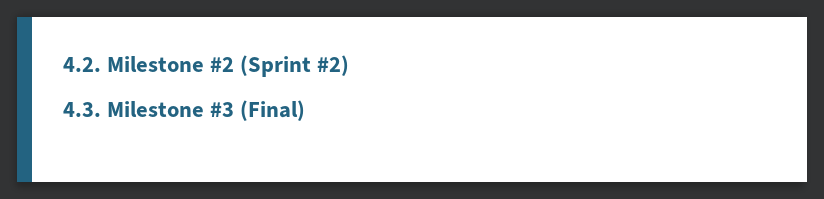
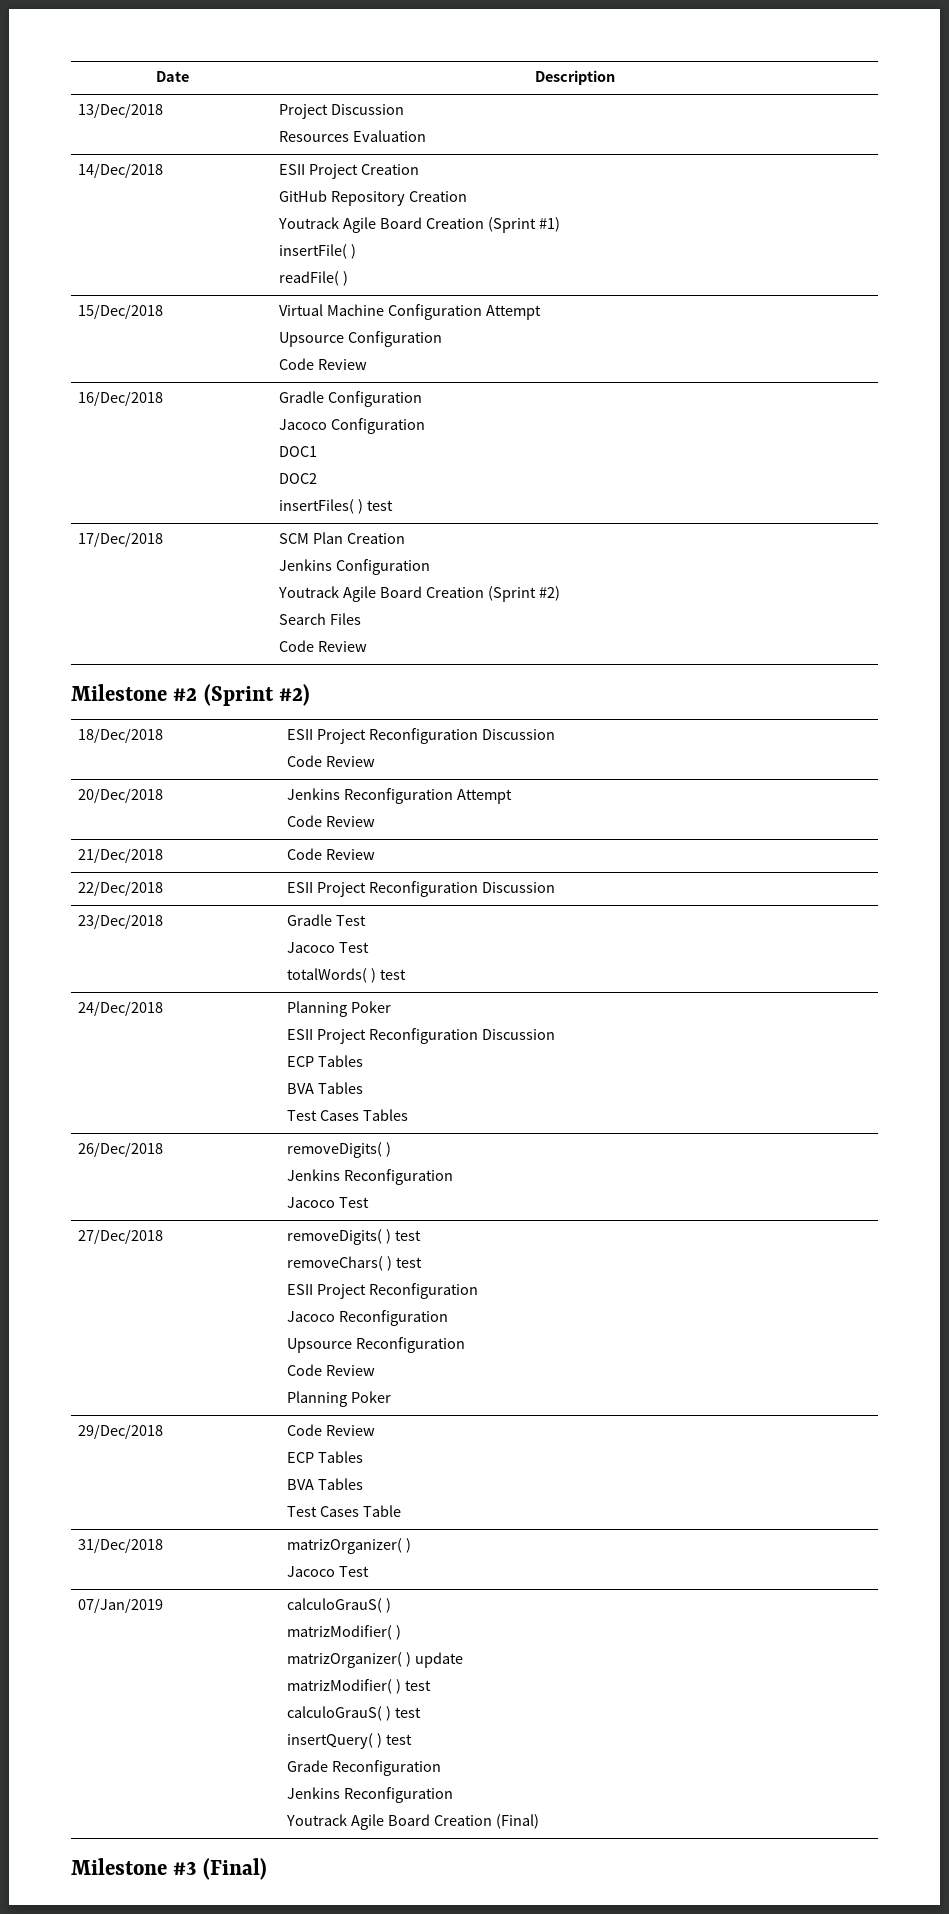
- 4.2. Milestone #2 (Sprint #2)
- 4.3. Milestone #3 (Final)
+ Date | Description
+ 13/Dec/2018 | Project Discussion
+ Resources Evaluation
+ 14/Dec/2018 | ESII Project Creation
+ GitHub Repository Creation
+ Youtrack Agile Board Creation (Sprint #1)
+ insertFile( )
+ readFile( )
+ 15/Dec/2018 | Virtual Machine Configuration Attempt
+ Upsource Configuration
+ Code Review
+ 16/Dec/2018 | Gradle Configuration
+ Jacoco Configuration
+ DOC1
+ DOC2
+ insertFiles( ) test
+ 17/Dec/2018 | SCM Plan Creation
+ Jenkins Configuration
+ Youtrack Agile Board Creation (Sprint #2)
+ Search Files
+ Code Review
+ Milestone #2 (Sprint #2)
+ 18/Dec/2018 | ESII Project Reconfiguration Discussion
+ Code Review
+ 20/Dec/2018 | Jenkins Reconfiguration Attempt
+ Code Review
+ 21/Dec/2018 | Code Review
+ 22/Dec/2018 | ESII Project Reconfiguration Discussion
+ 23/Dec/2018 | Gradle Test
+ Jacoco Test
+ totalWords( ) test
+ 24/Dec/2018 | Planning Poker
+ ESII Project Reconfiguration Discussion
+ ECP Tables
+ BVA Tables
+ Test Cases Tables
+ 26/Dec/2018 | removeDigits( )
+ Jenkins Reconfiguration
+ Jacoco Test
+ 27/Dec/2018 | removeDigits( ) test
+ removeChars( ) test
+ ESII Project Reconfiguration
+ Jacoco Reconfiguration
+ Upsource Reconfiguration
+ Code Review
+ Planning Poker
+ 29/Dec/2018 | Code Review
+ ECP Tables
+ BVA Tables
+ Test Cases Table
+ 31/Dec/2018 | matrizOrganizer( )
+ Jacoco Test
+ 07/Jan/2019 | calculoGrauS( )
+ matrizModifier( )
+ matrizOrganizer( ) update
+ matrizModifier( ) test
+ calculoGrauS( ) test
+ insertQuery( ) test
+ Grade Reconfiguration
+ Jenkins Reconfiguration
+ Youtrack Agile Board Creation (Final)
+ Milestone #3 (Final)

